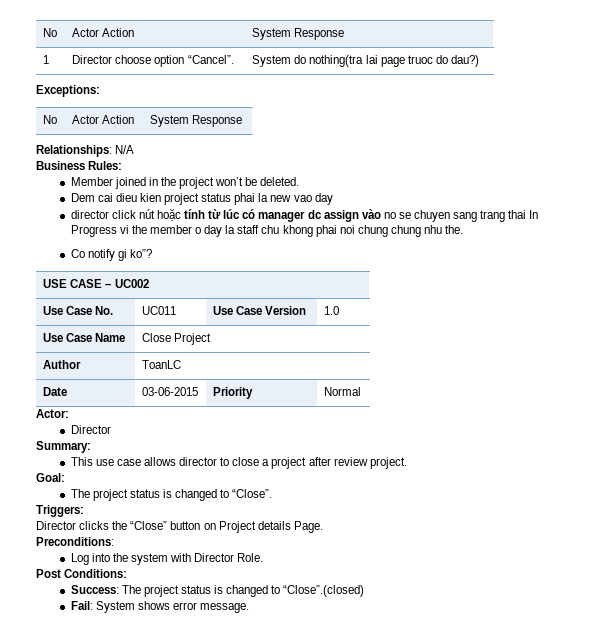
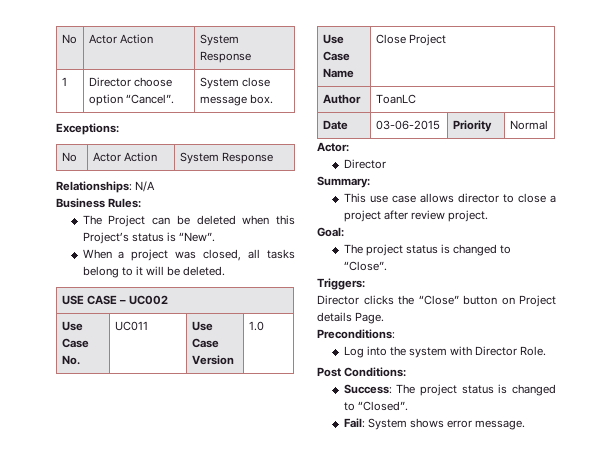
- 1 | Director choose option “Cancel”. | System do nothing(tra lai page truoc do dau?)
+ 1 | Director choose option “Cancel”. | System close message box.
- Member joined in the project won’t be deleted.
- Dem cai dieu kien project status phai la new vao day
- director click nút hoặc tính từ lúc có manager dc assign vào no se chuyen sang trang thai In Progress vi the member o day la staff chu khong phai noi chung chung nhu the.
- Co notify gi ko”?
+ The Project can be deleted when this Project’s status is “New”.
+ When a project was closed, all tasks belong to it will be deleted.
- Success: The project status is changed to “Close”.(closed)
+ Success: The project status is changed to “Closed”.

